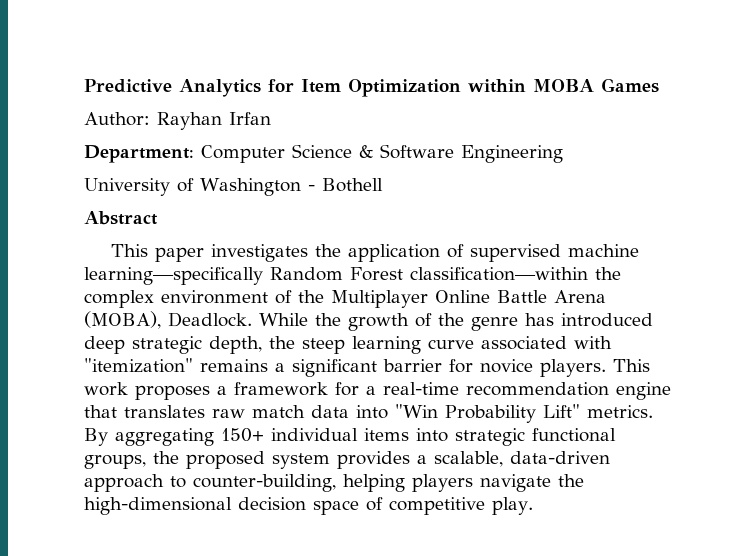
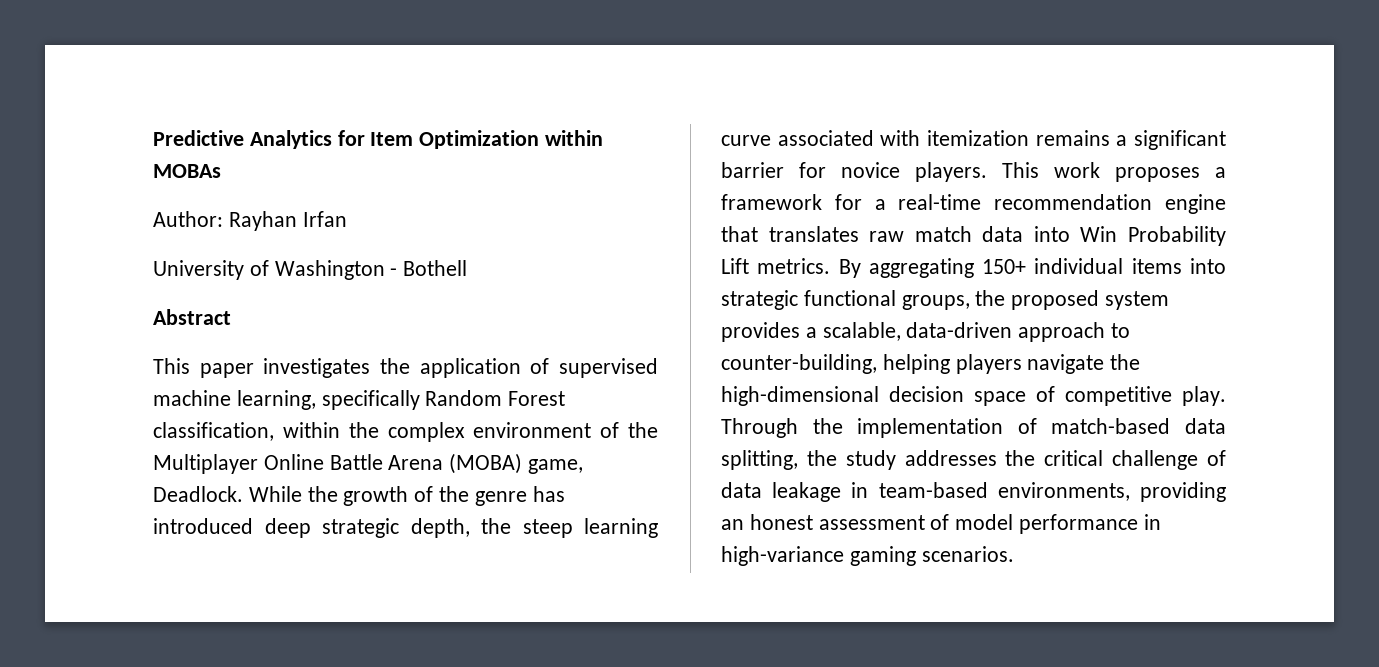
- Predictive Analytics for Item Optimization within MOBA Games
+ Predictive Analytics for Item Optimization within MOBAs
- Department: Computer Science & Software Engineering
- This paper investigates the application of supervised machine learning—specifically Random Forest classification—within the complex environment of the Multiplayer Online Battle Arena (MOBA), Deadlock.
+ This paper investigates the application of supervised machine learning, specifically Random Forest classification, within the complex environment of the Multiplayer Online Battle Arena (MOBA) game, Deadlock.
- While the growth of the genre has introduced deep strategic depth, the steep learning curve associated with "itemization" remains a significant barrier for novice players.
+ While the growth of the genre has introduced deep strategic depth, the steep learning curve associated with itemization remains a significant barrier for novice players.
- This work proposes a framework for a real-time recommendation engine that translates raw match data into "Win Probability Lift" metrics.
+ This work proposes a framework for a real-time recommendation engine that translates raw match data into Win Probability Lift metrics.
+ Through the implementation of match-based data splitting, the study addresses the critical challenge of data leakage in team-based environments, providing an honest assessment of model performance in high-variance gaming scenarios.

